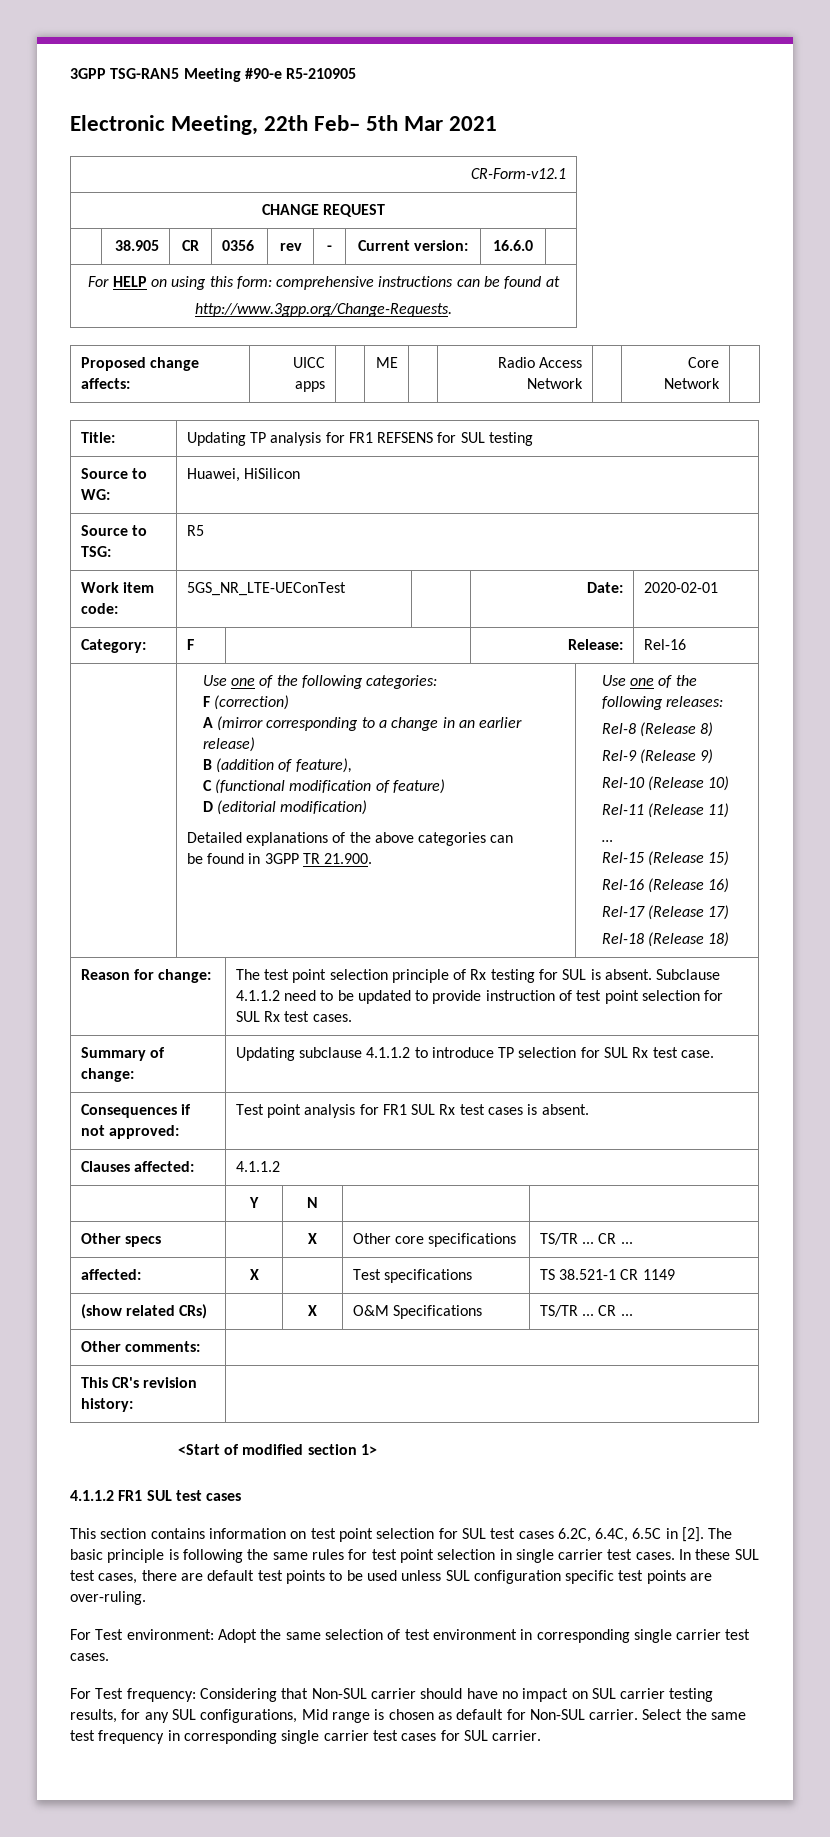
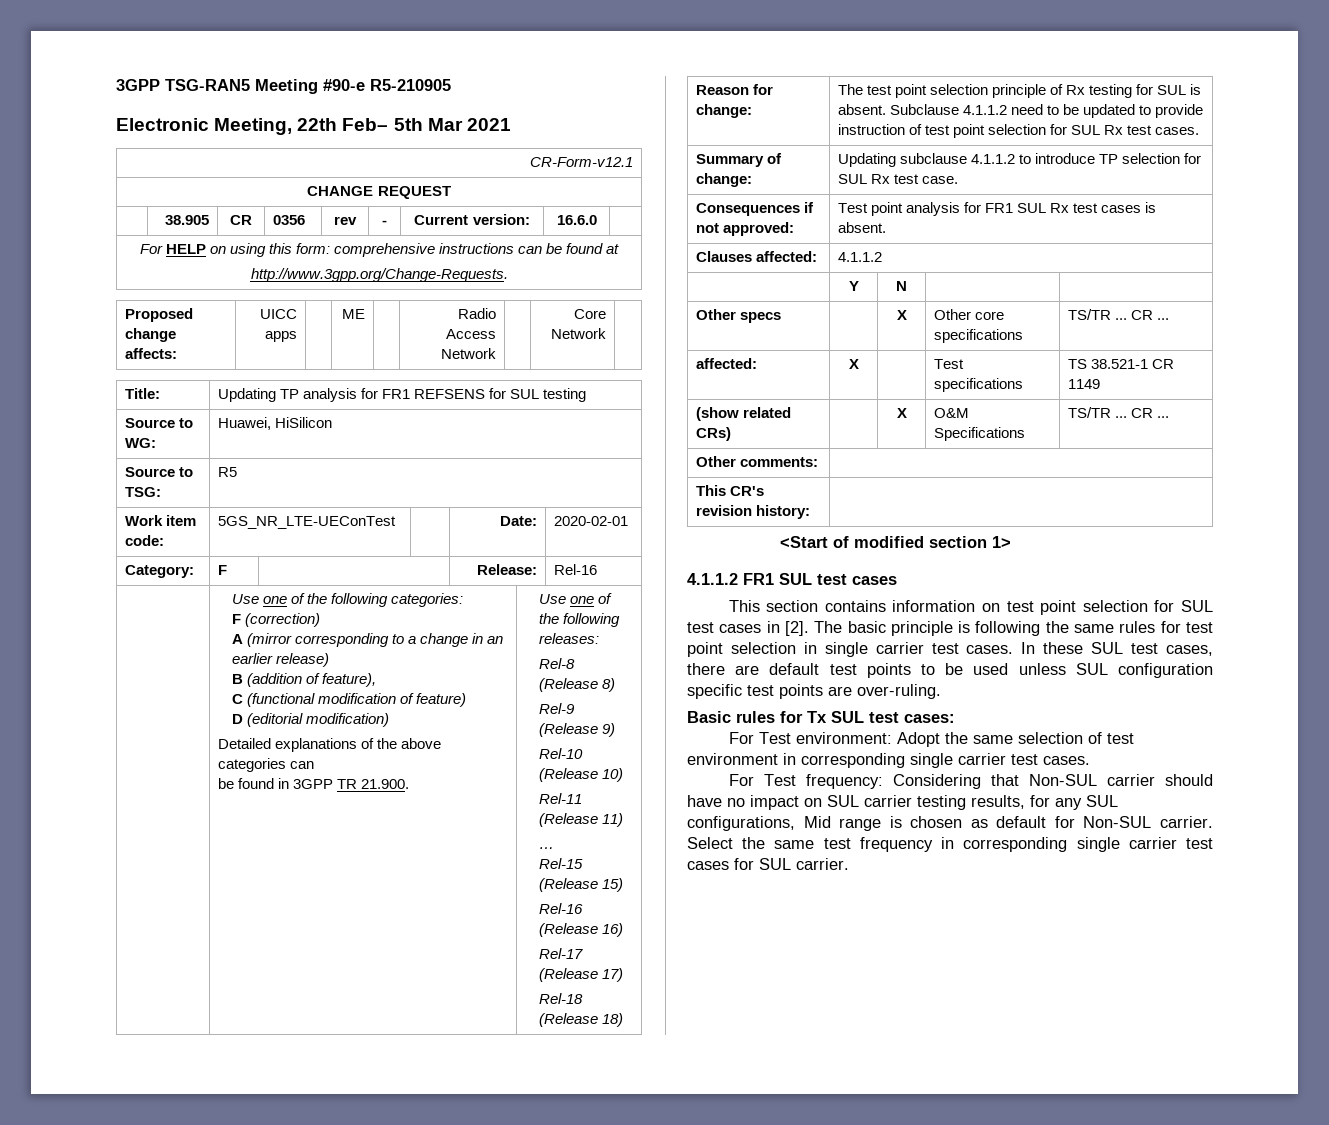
- This section contains information on test point selection for SUL test cases 6.2C, 6.4C, 6.5C in [2].
+ This section contains information on test point selection for SUL test cases in [2].
+ Basic rules for Tx SUL test cases:

